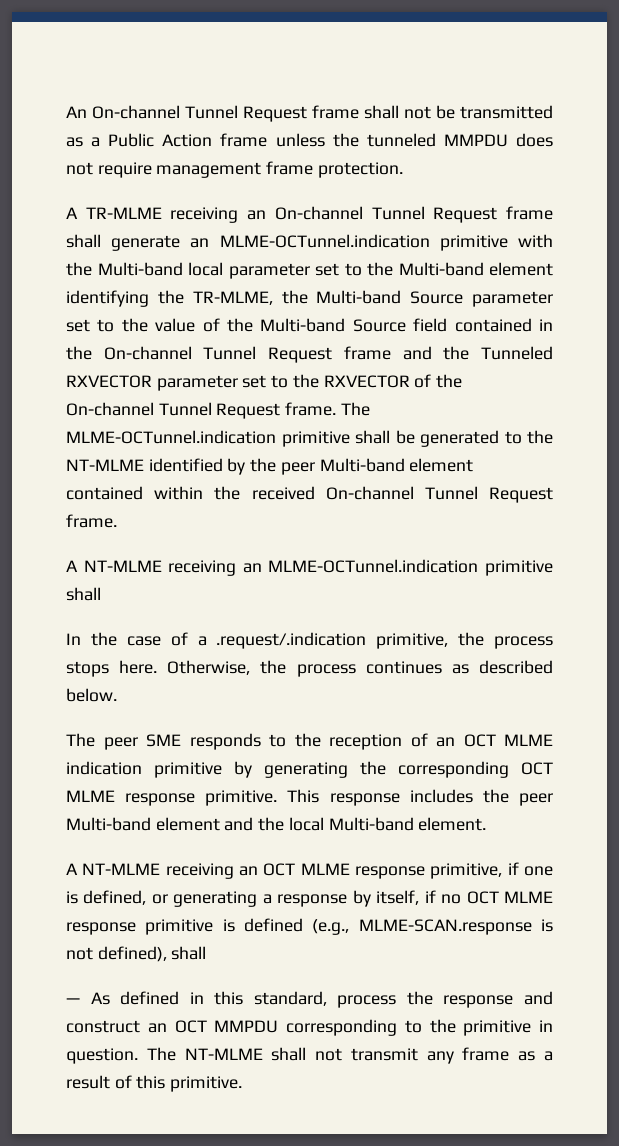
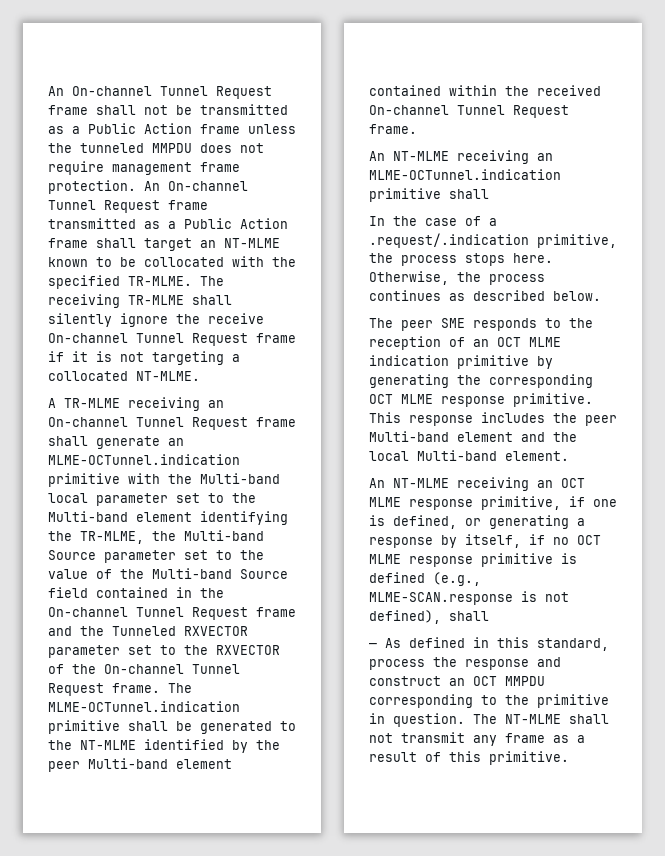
+ An On-channel Tunnel Request frame transmitted as a Public Action frame shall target an NT-MLME known to be collocated with the specified TR-MLME. The receiving TR-MLME shall silently ignore the receive On-channel Tunnel Request frame if it is not targeting a collocated NT-MLME.
- A NT-MLME receiving an MLME-OCTunnel.indication primitive shall
+ An NT-MLME receiving an MLME-OCTunnel.indication primitive shall
- A NT-MLME receiving an OCT MLME response primitive, if one is defined, or generating a response by itself, if no OCT MLME response primitive is defined (e.g., MLME-SCAN.response is not defined), shall
+ An NT-MLME receiving an OCT MLME response primitive, if one is defined, or generating a response by itself, if no OCT MLME response primitive is defined (e.g., MLME-SCAN.response is not defined), shall

